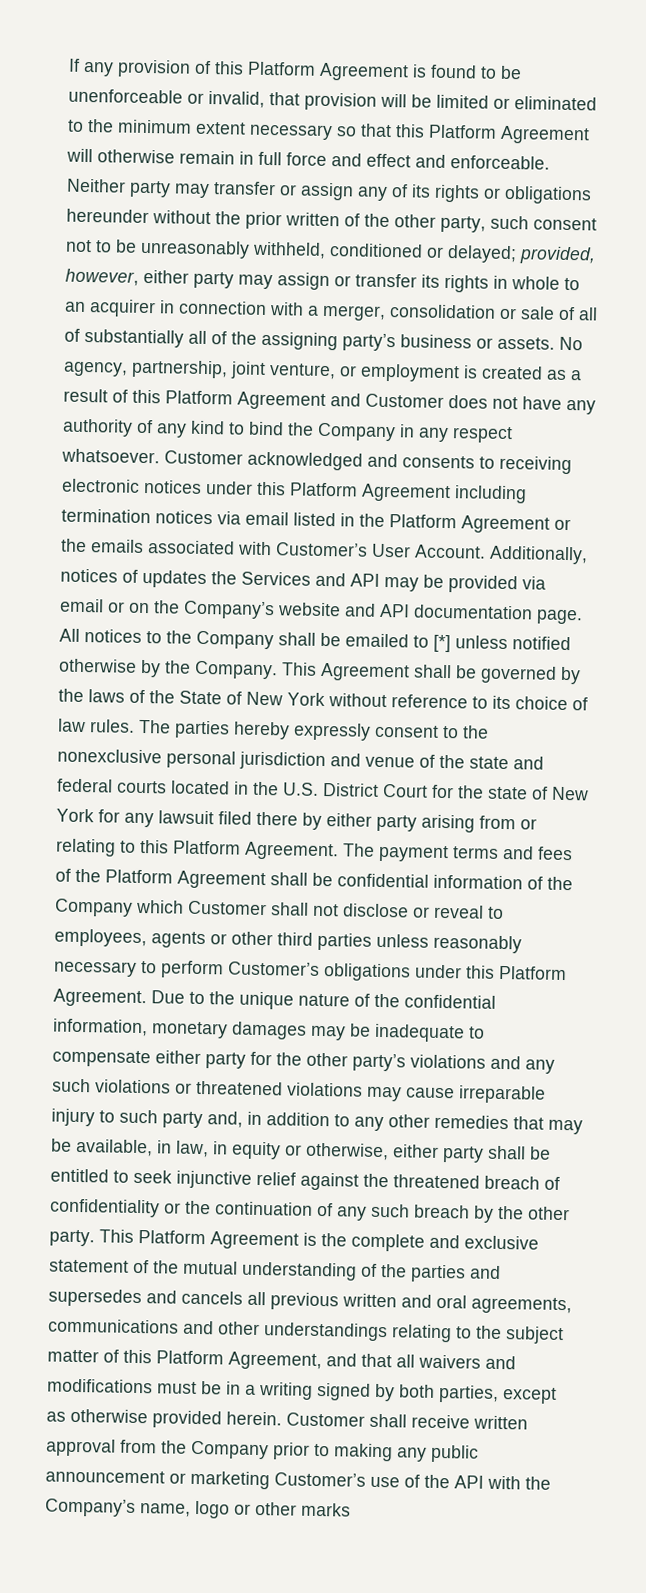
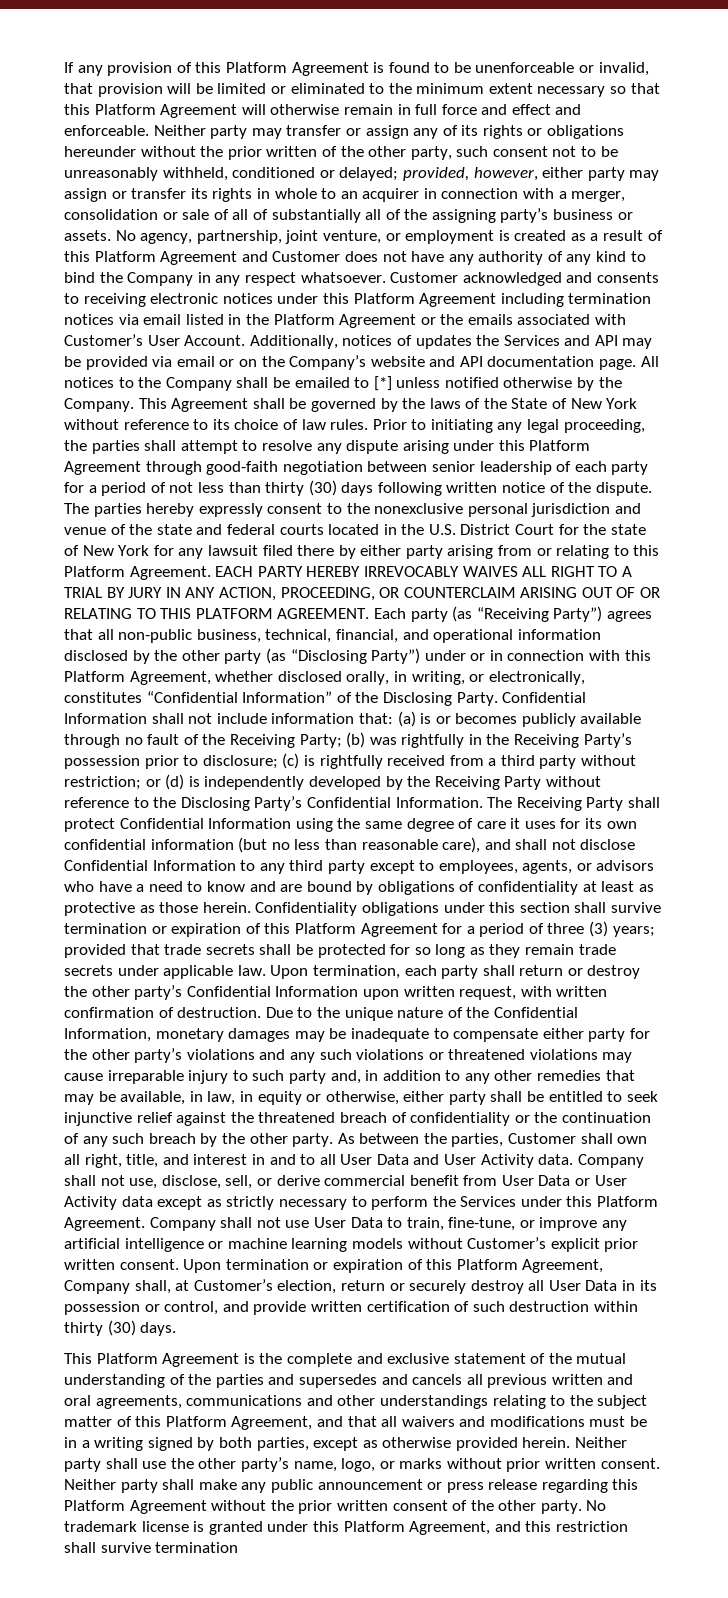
+ Prior to initiating any legal proceeding, the parties shall attempt to resolve any dispute arising under this Platform Agreement through good-faith negotiation between senior leadership of each party for a period of not less than thirty (30) days following written notice of the dispute.
- The payment terms and fees of the Platform Agreement shall be confidential information of the Company which Customer shall not disclose or reveal to employees, agents or other third parties unless reasonably necessary to perform Customer’s obligations under this Platform Agreement.
+ EACH PARTY HEREBY IRREVOCABLY WAIVES ALL RIGHT TO A TRIAL BY JURY IN ANY ACTION, PROCEEDING, OR COUNTERCLAIM ARISING OUT OF OR RELATING TO THIS PLATFORM AGREEMENT. Each party (as “Receiving Party”) agrees that all non-public business, technical, financial, and operational information disclosed by the other party (as “Disclosing Party”) under or in connection with this Platform Agreement, whether disclosed orally, in writing, or electronically, constitutes “Confidential Information” of the Disclosing Party. Confidential Information shall not include information that: (a) is or becomes publicly available through no fault of the Receiving Party; (b) was rightfully in the Receiving Party’s possession prior to disclosure; (c) is rightfully received from a third party without restriction; or (d) is independently developed by the Receiving Party without reference to the Disclosing Party’s Confidential Information. The Receiving Party shall protect Confidential Information using the same degree of care it uses for its own confidential information (but no less than reasonable care), and shall not disclose Confidential Information to any third party except to employees, agents, or advisors who have a need to know and are bound by obligations of confidentiality at least as protective as those herein. Confidentiality obligations under this section shall survive termination or expiration of this Platform Agreement for a period of three (3) years; provided that trade secrets shall be protected for so long as they remain trade secrets under applicable law. Upon termination, each party shall return or destroy the other party’s Confidential Information upon written request, with written confirmation of destruction.
- Due to the unique nature of the confidential information, monetary damages may be inadequate to compensate either party for the other party’s violations and any such violations or threatened violations may cause irreparable injury to such party and, in addition to any other remedies that may be available, in law, in equity or otherwise, either party shall be entitled to seek injunctive relief against the threatened breach of confidentiality or the continuation of any such breach by the other party. This Platform Agreement is the complete and exclusive statement of the mutual understanding of the parties and supersedes and cancels all previous written and oral agreements, communications and other understandings relating to the subject matter of this Platform Agreement, and that all waivers and modifications must be in a writing signed by both parties, except as otherwise provided herein.
+ Due to the unique nature of the Confidential Information, monetary damages may be inadequate to compensate either party for the other party’s violations and any such violations or threatened violations may cause irreparable injury to such party and, in addition to any other remedies that may be available, in law, in equity or otherwise, either party shall be entitled to seek injunctive relief against the threatened breach of confidentiality or the continuation of any such breach by the other party. As between the parties, Customer shall own all right, title, and interest in and to all User Data and User Activity data. Company shall not use, disclose, sell, or derive commercial benefit from User Data or User Activity data except as strictly necessary to perform the Services under this Platform Agreement. Company shall not use User Data to train, fine-tune, or improve any artificial intelligence or machine learning models without Customer’s explicit prior written consent. Upon termination or expiration of this Platform Agreement, Company shall, at Customer’s election, return or securely destroy all User Data in its possession or control, and provide written certification of such destruction within thirty (30) days.
+ This Platform Agreement is the complete and exclusive statement of the mutual understanding of the parties and supersedes and cancels all previous written and oral agreements, communications and other understandings relating to the subject matter of this Platform Agreement, and that all waivers and modifications must be in a writing signed by both parties, except as otherwise provided herein.
- Customer shall receive written approval from the Company prior to making any public announcement or marketing Customer’s use of the API with the Company’s name, logo or other marks
+ Neither party shall use the other party’s name, logo, or marks without prior written consent. Neither party shall make any public announcement or press release regarding this Platform Agreement without the prior written consent of the other party. No trademark license is granted under this Platform Agreement, and this restriction shall survive termination

